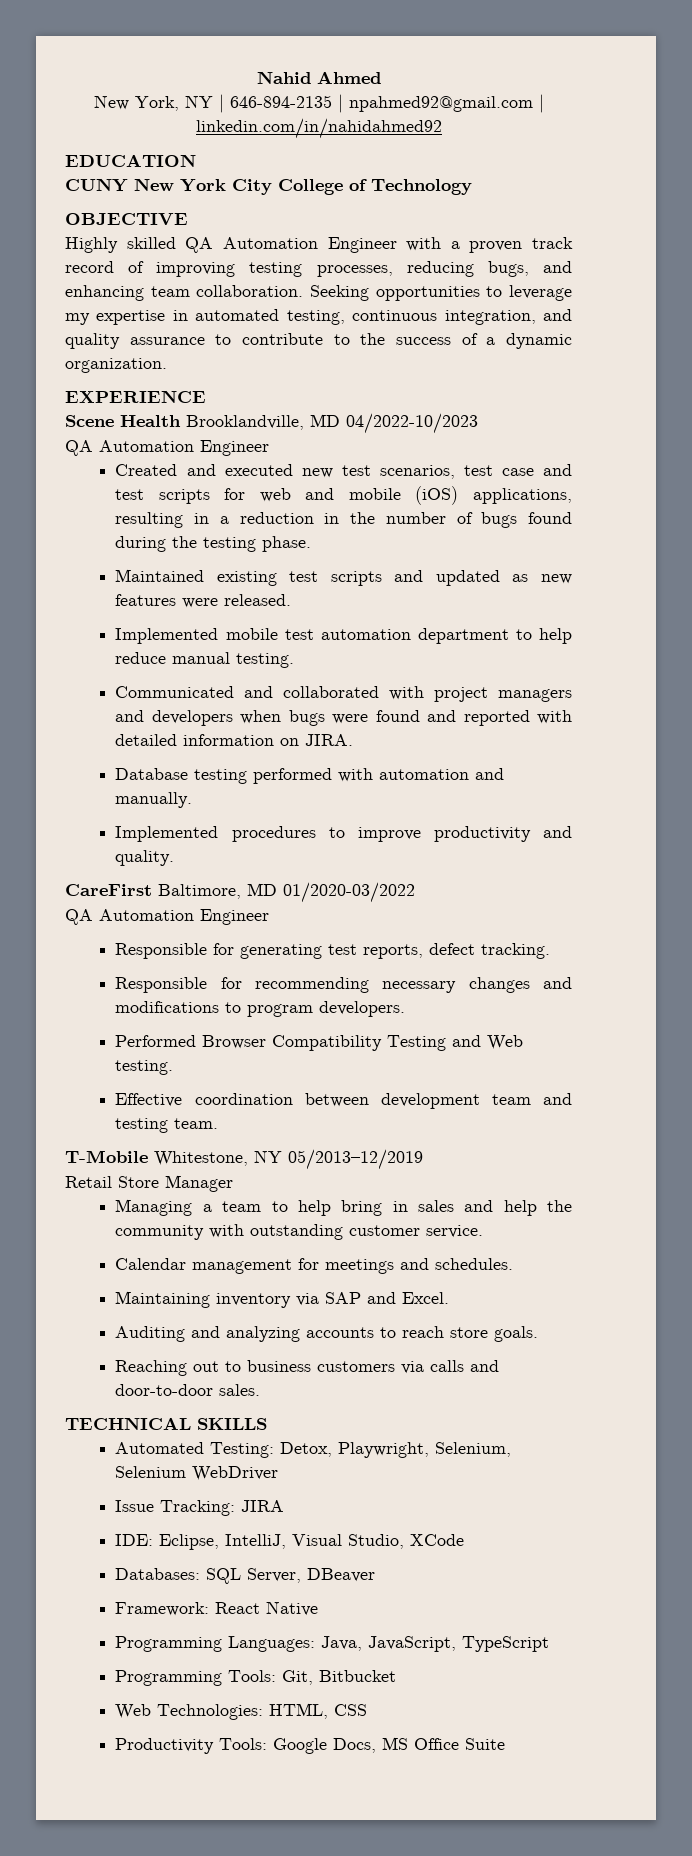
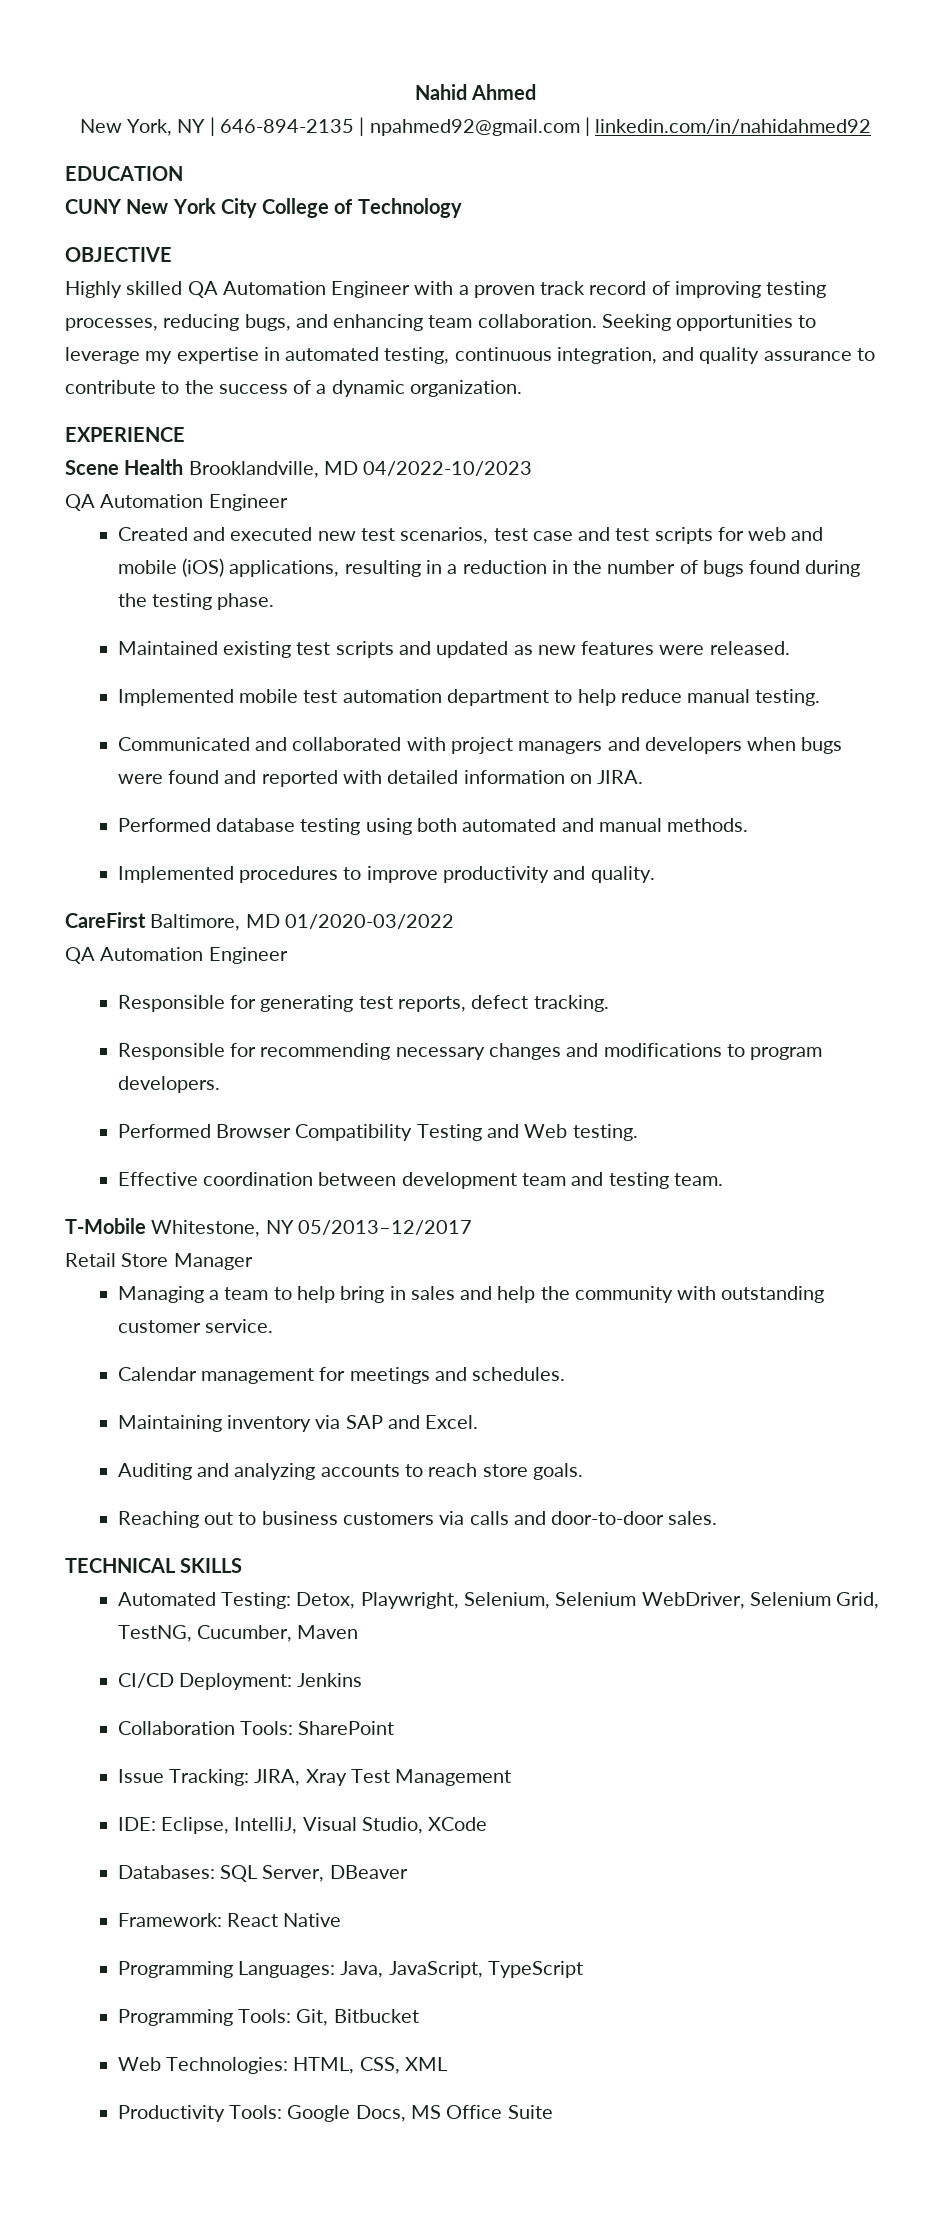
- Database testing performed with automation and manually.
+ Performed database testing using both automated and manual methods.
- T-Mobile Whitestone, NY 05/2013–12/2019
+ T-Mobile Whitestone, NY 05/2013–12/2017
- Automated Testing: Detox, Playwright, Selenium, Selenium WebDriver
- Issue Tracking: JIRA
+ Automated Testing: Detox, Playwright, Selenium, Selenium WebDriver, Selenium Grid, TestNG, Cucumber, Maven
+ CI/CD Deployment: Jenkins
+ Collaboration Tools: SharePoint
+ Issue Tracking: JIRA, Xray Test Management
- Web Technologies: HTML, CSS
+ Web Technologies: HTML, CSS, XML

